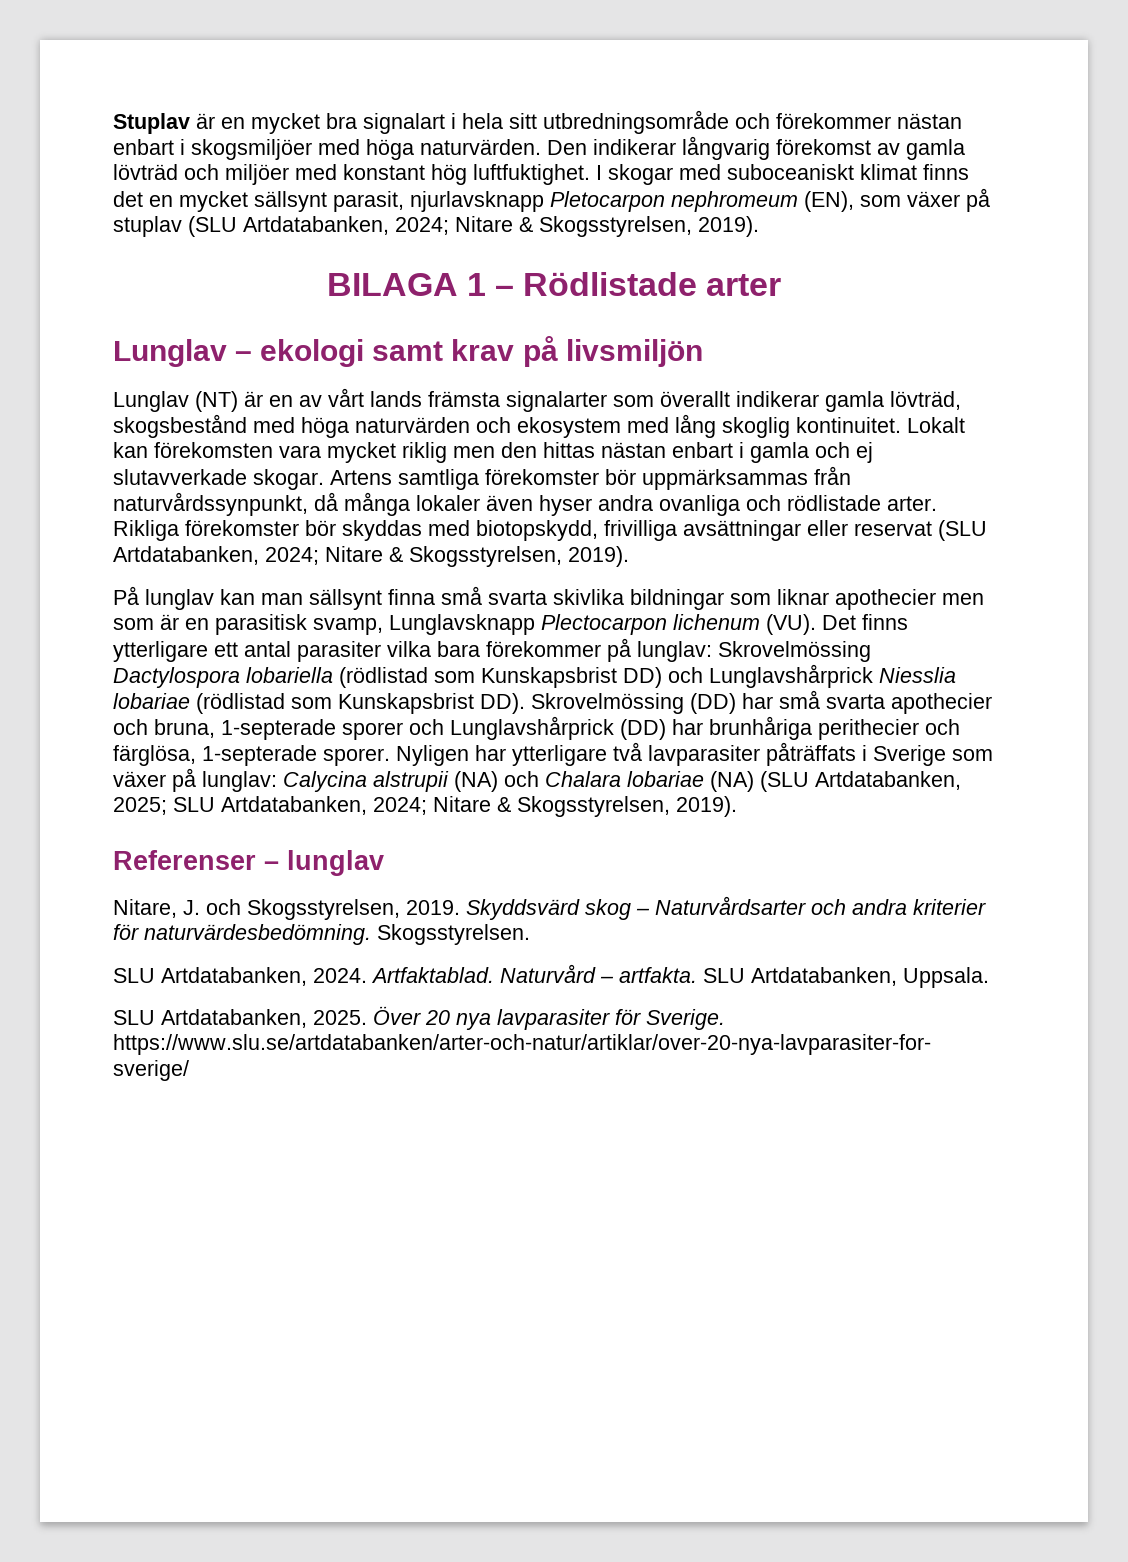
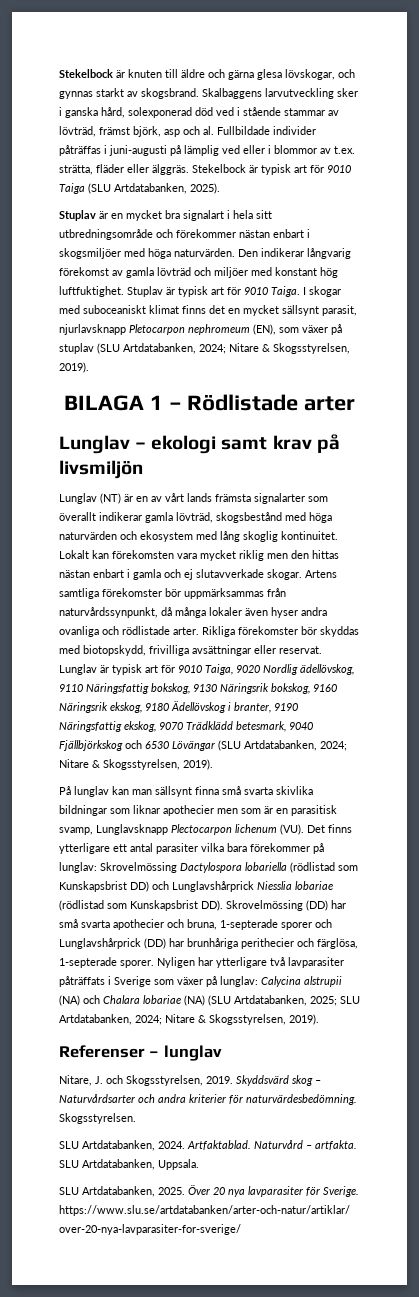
+ Stekelbock är knuten till äldre och gärna glesa lövskogar, och gynnas starkt av skogsbrand. Skalbaggens larvutveckling sker i ganska hård, solexponerad död ved i stående stammar av lövträd, främst björk, asp och al. Fullbildade individer påträffas i juni-augusti på lämplig ved eller i blommor av t.ex. strätta, fläder eller älggräs. Stekelbock är typisk art för 9010 Taiga (SLU Artdatabanken, 2025).
+ Stuplav är typisk art för 9010 Taiga.
- Rikliga förekomster bör skyddas med biotopskydd, frivilliga avsättningar eller reservat (SLU Artdatabanken, 2024; Nitare & Skogsstyrelsen, 2019).
+ Rikliga förekomster bör skyddas med biotopskydd, frivilliga avsättningar eller reservat. Lunglav är typisk art för 9010 Taiga, 9020 Nordlig ädellövskog, 9110 Näringsfattig bokskog, 9130 Näringsrik bokskog, 9160 Näringsrik ekskog, 9180 Ädellövskog i branter, 9190 Näringsfattig ekskog, 9070 Trädklädd betesmark, 9040 Fjällbjörkskog och 6530 Lövängar (SLU Artdatabanken, 2024; Nitare & Skogsstyrelsen, 2019).

